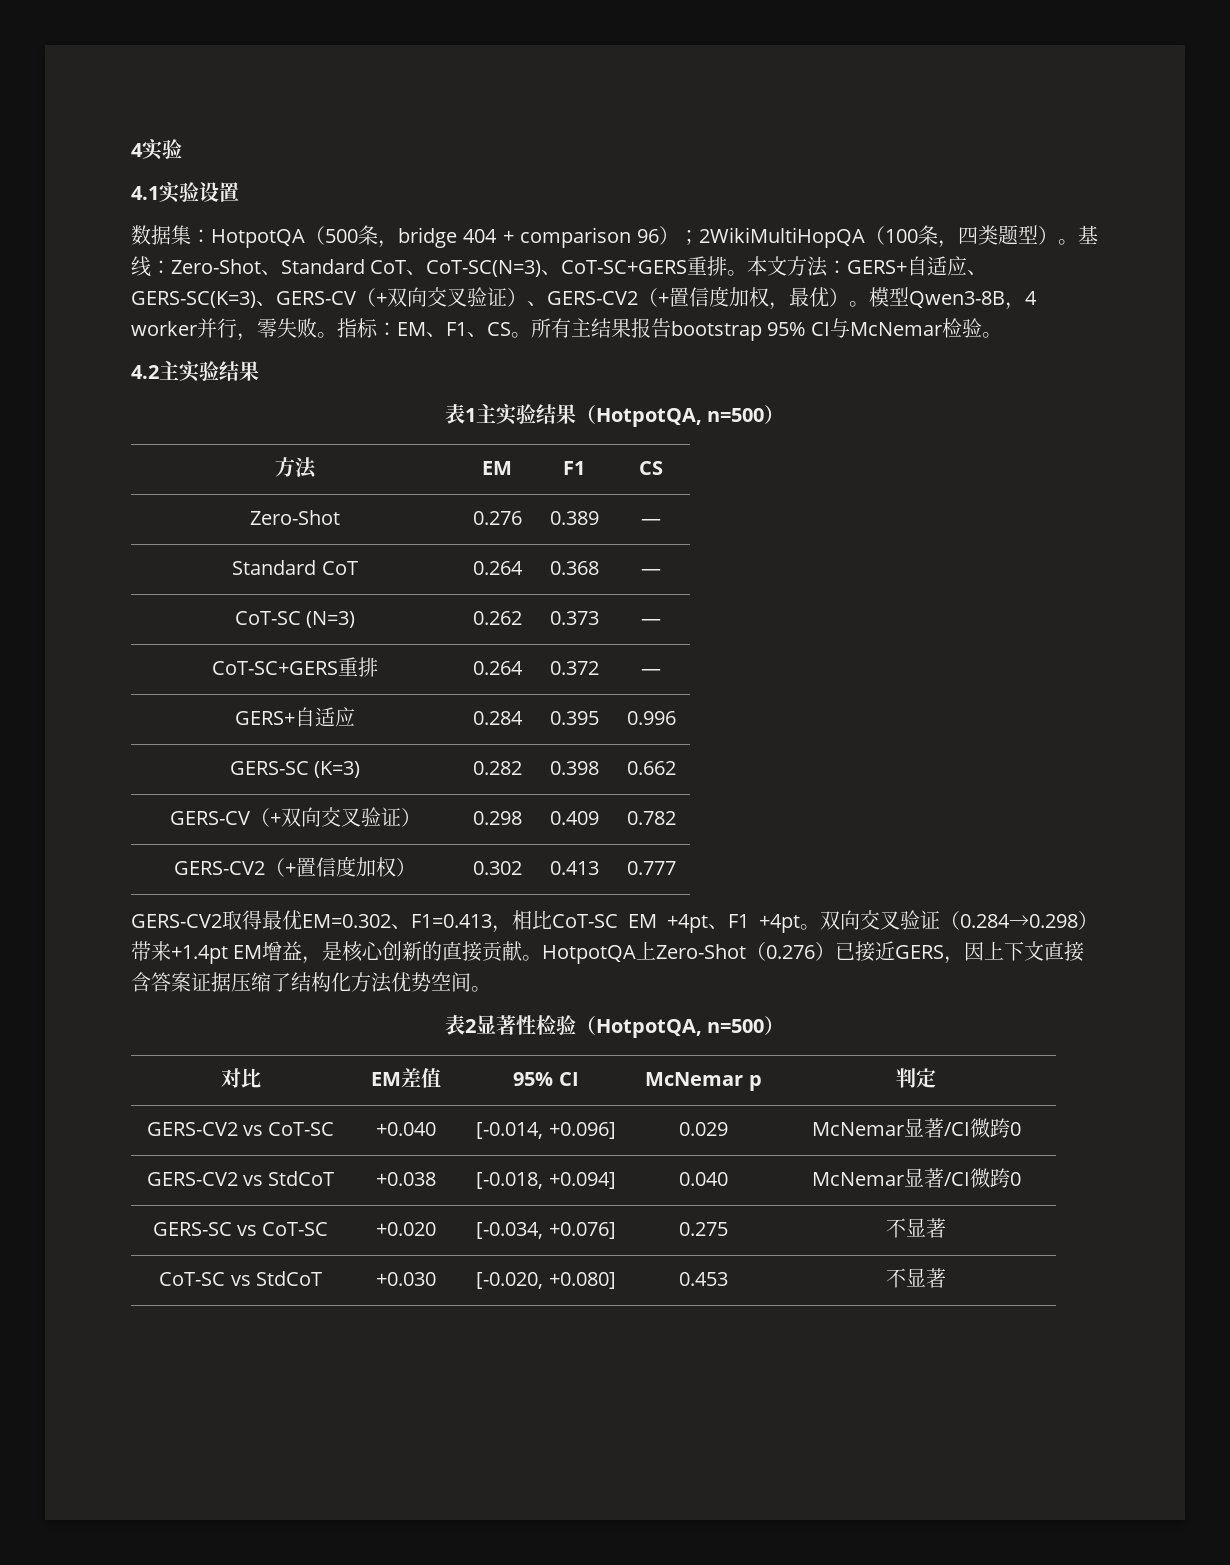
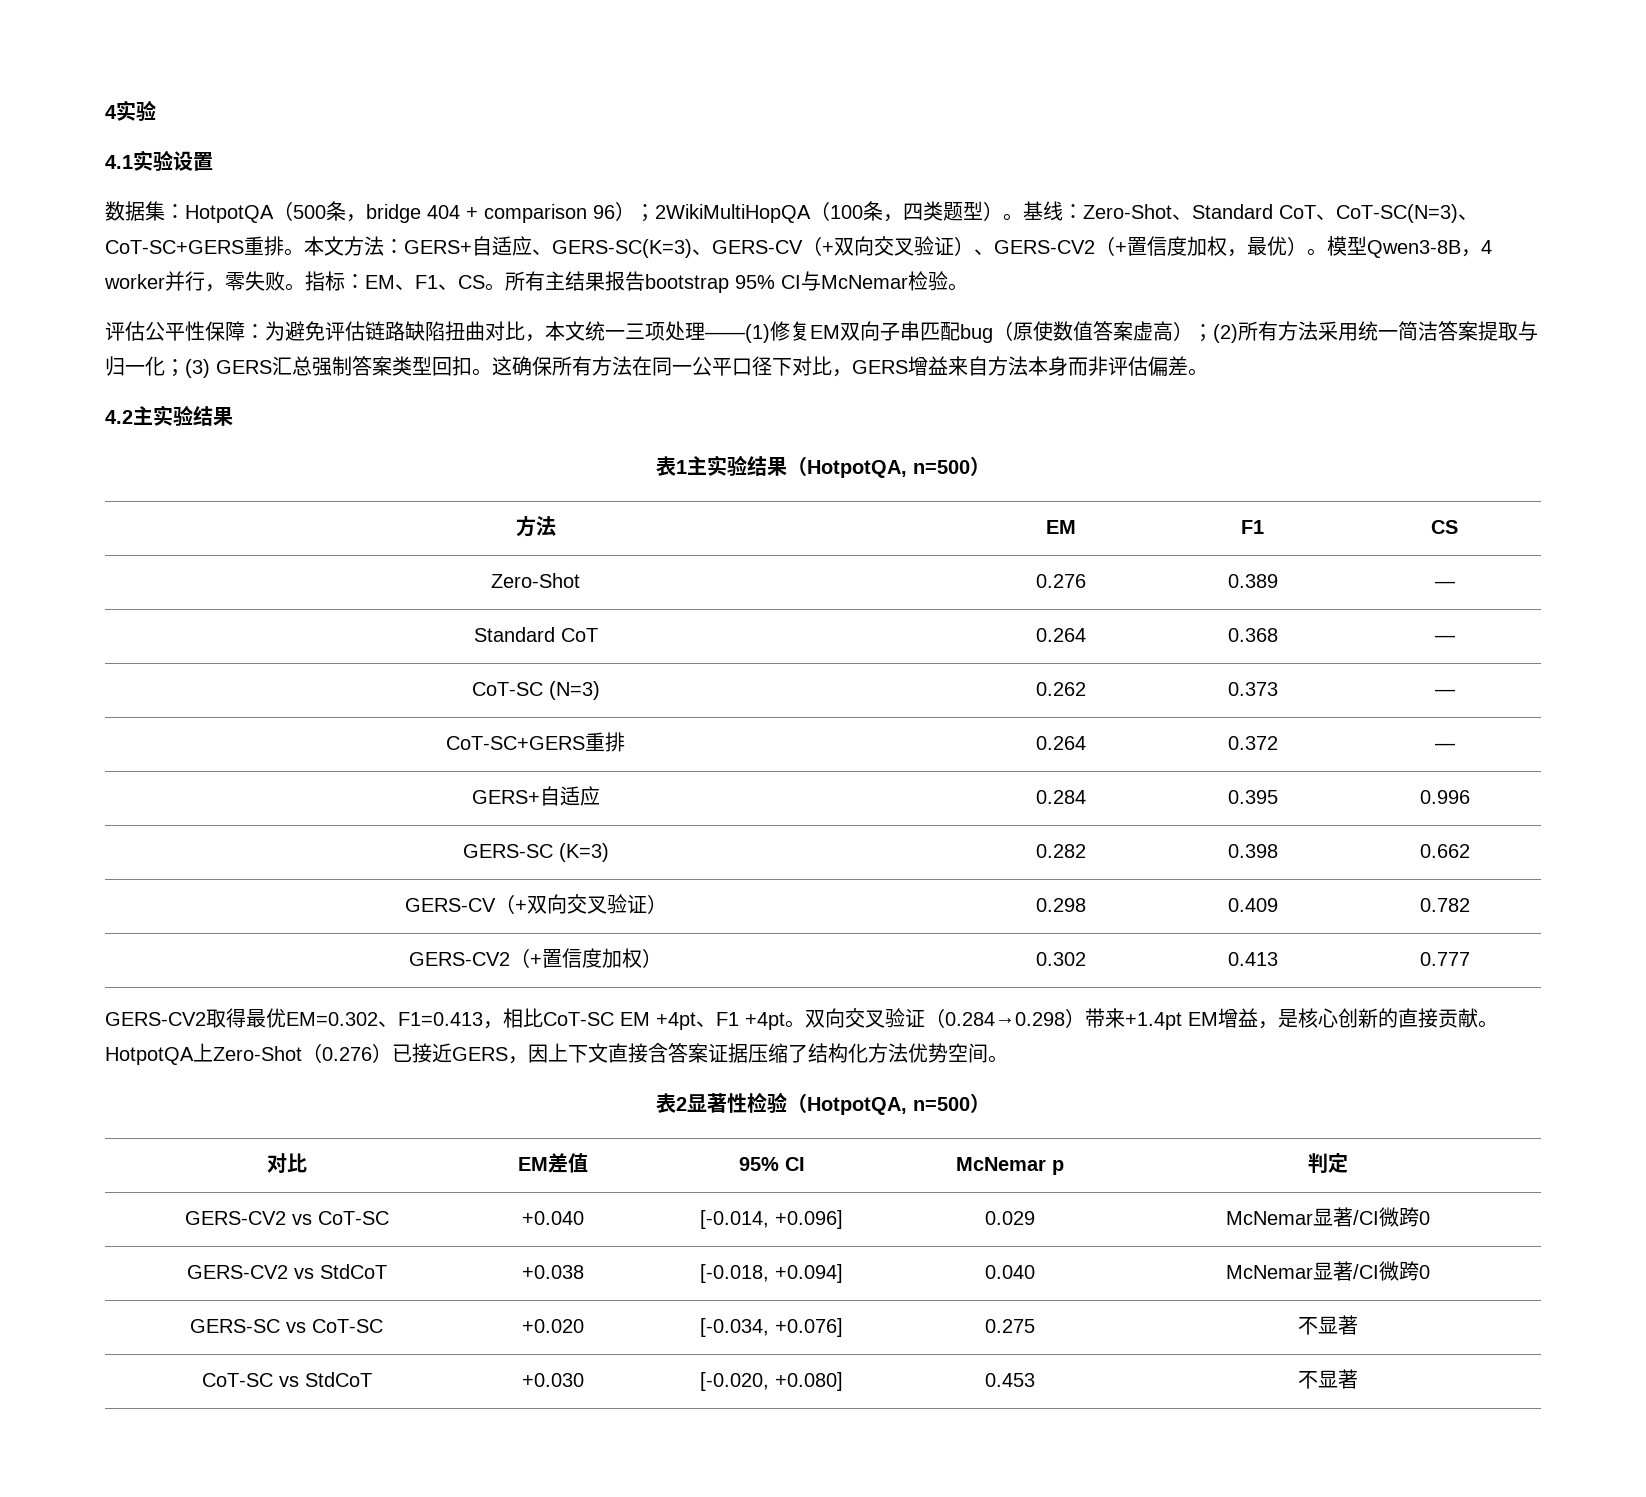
+ 评估公平性保障：为避免评估链路缺陷扭曲对比，本文统一三项处理——(1)修复EM双向子串匹配bug（原使数值答案虚高）；(2)所有方法采用统一简洁答案提取与归一化；(3) GERS汇总强制答案类型回扣。这确保所有方法在同一公平口径下对比，GERS增益来自方法本身而非评估偏差。

